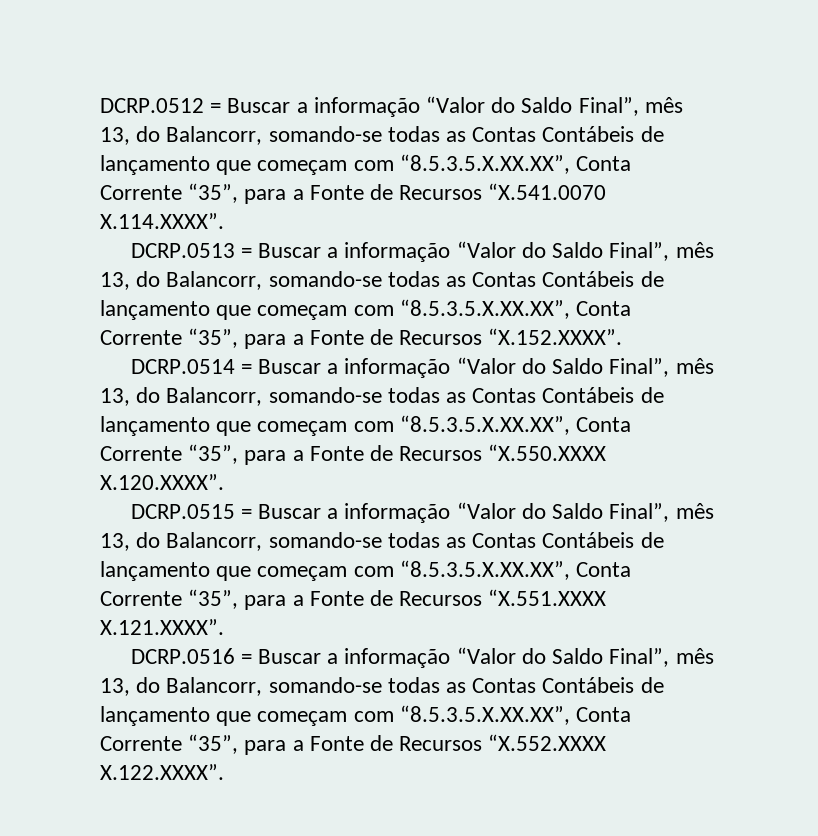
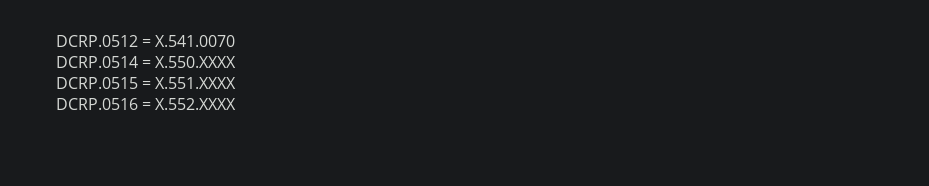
- DCRP.0512 = Buscar a informação “Valor do Saldo Final”, mês 13, do Balancorr, somando-se todas as Contas Contábeis de lançamento que começam com “8.5.3.5.X.XX.XX”, Conta Corrente “35”, para a Fonte de Recursos “X.541.0070 X.114.XXXX”.
- DCRP.0513 = Buscar a informação “Valor do Saldo Final”, mês 13, do Balancorr, somando-se todas as Contas Contábeis de lançamento que começam com “8.5.3.5.X.XX.XX”, Conta Corrente “35”, para a Fonte de Recursos “X.152.XXXX”.
- DCRP.0514 = Buscar a informação “Valor do Saldo Final”, mês 13, do Balancorr, somando-se todas as Contas Contábeis de lançamento que começam com “8.5.3.5.X.XX.XX”, Conta Corrente “35”, para a Fonte de Recursos “X.550.XXXX X.120.XXXX”.
- DCRP.0515 = Buscar a informação “Valor do Saldo Final”, mês 13, do Balancorr, somando-se todas as Contas Contábeis de lançamento que começam com “8.5.3.5.X.XX.XX”, Conta Corrente “35”, para a Fonte de Recursos “X.551.XXXX X.121.XXXX”.
- DCRP.0516 = Buscar a informação “Valor do Saldo Final”, mês 13, do Balancorr, somando-se todas as Contas Contábeis de lançamento que começam com “8.5.3.5.X.XX.XX”, Conta Corrente “35”, para a Fonte de Recursos “X.552.XXXX X.122.XXXX”.
+ DCRP.0512 = X.541.0070
+ DCRP.0514 = X.550.XXXX
+ DCRP.0515 = X.551.XXXX
+ DCRP.0516 = X.552.XXXX

